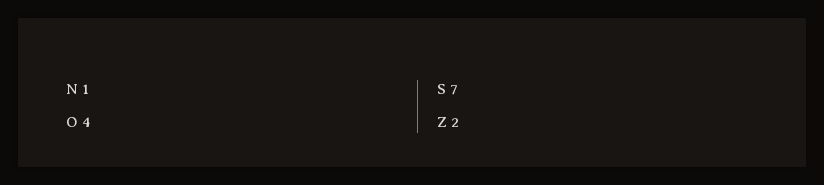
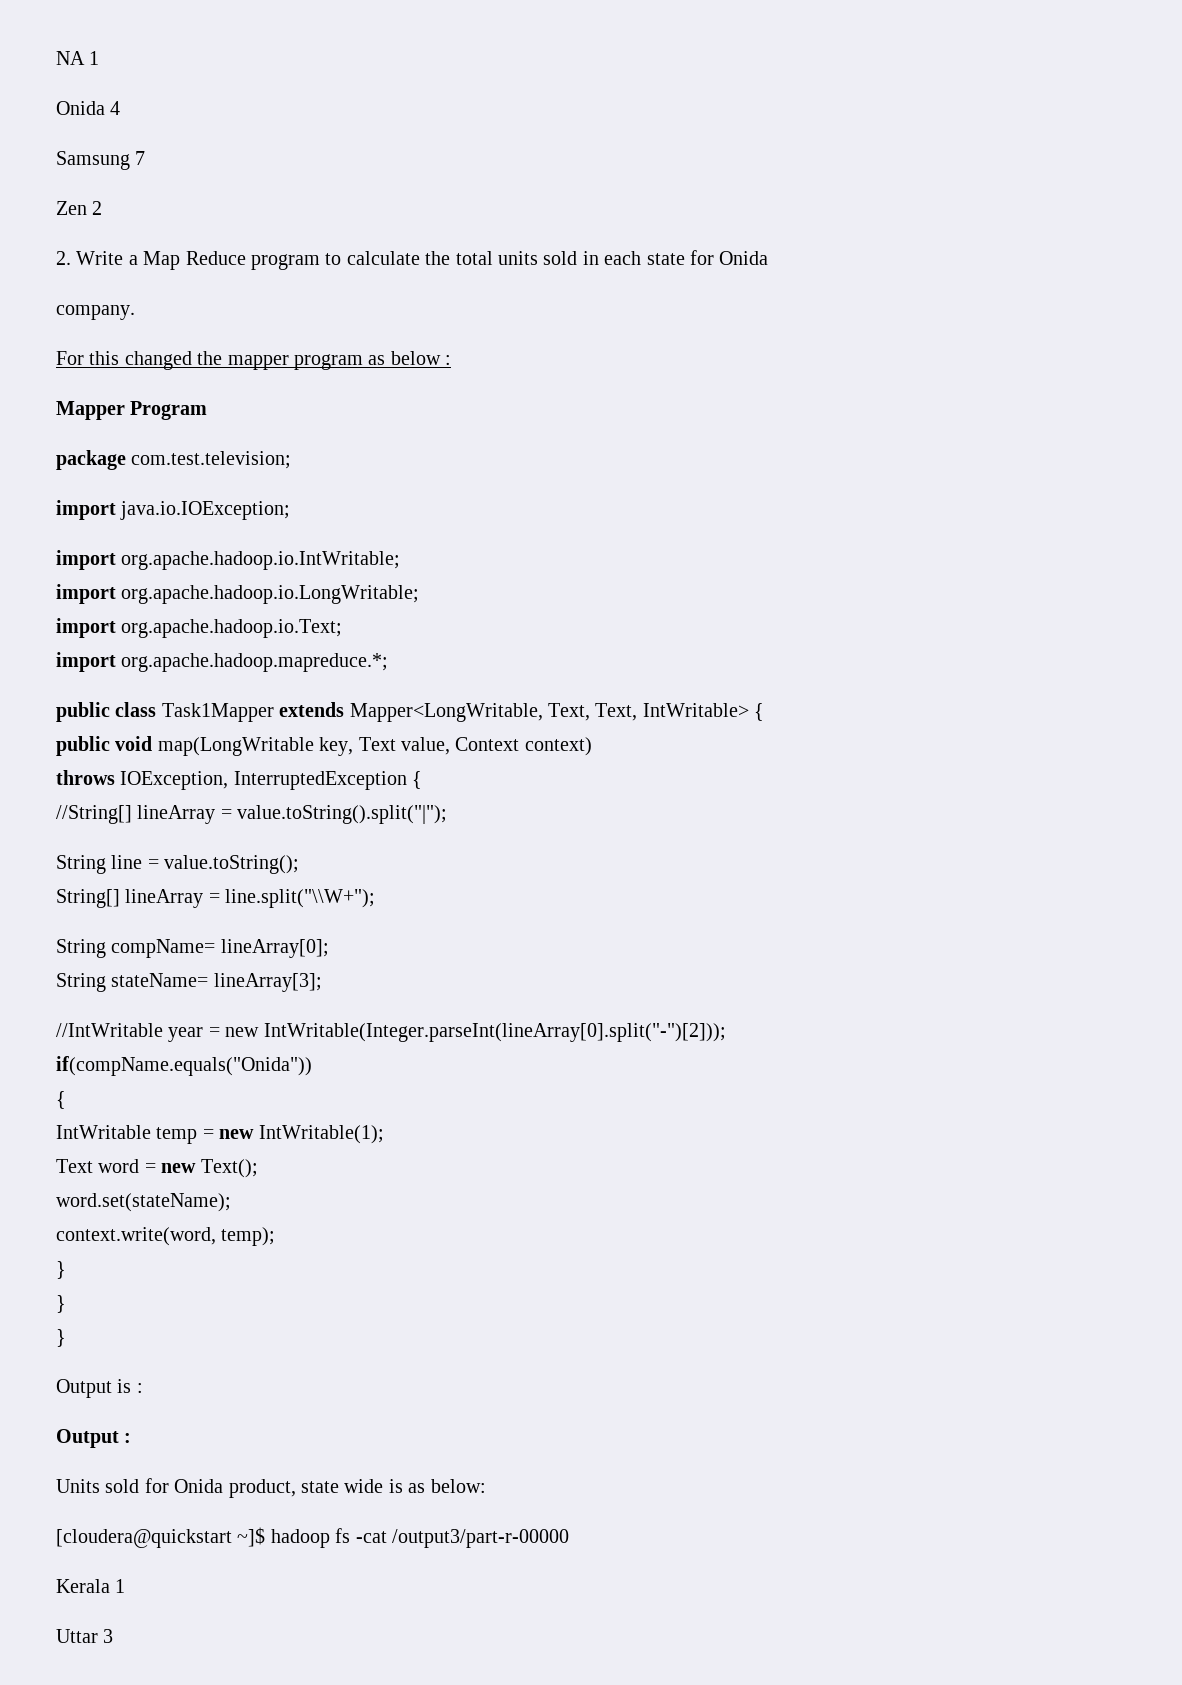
- N 1
- O 4
+ NA 1
+ Onida 4
- S 7
+ Samsung 7
- Z 2
+ Zen 2
+ 2. Write a Map Reduce program to calculate the total units sold in each state for Onida
+ company.
+ For this changed the mapper program as below :
+ Mapper Program
+ package com.test.television;
+ import java.io.IOException;
+ import org.apache.hadoop.io.IntWritable;
+ import org.apache.hadoop.io.LongWritable;
+ import org.apache.hadoop.io.Text;
+ import org.apache.hadoop.mapreduce.*;
+ public class Task1Mapper extends Mapper<LongWritable, Text, Text, IntWritable> {
+ public void map(LongWritable key, Text value, Context context)
+ throws IOException, InterruptedException {
+ //String[] lineArray = value.toString().split("|");
+ String line = value.toString();
+ String[] lineArray = line.split("\\W+");
+ String compName= lineArray[0];
+ String stateName= lineArray[3];
+ //IntWritable year = new IntWritable(Integer.parseInt(lineArray[0].split("-")[2]));
+ if(compName.equals("Onida"))
+ {
+ IntWritable temp = new IntWritable(1);
+ Text word = new Text();
+ word.set(stateName);
+ context.write(word, temp);
+ }
+ }
+ }
+ Output is :
+ Output :
+ Units sold for Onida product, state wide is as below:
+ [cloudera@quickstart ~]$ hadoop fs -cat /output3/part-r-00000
+ Kerala 1
+ Uttar 3

